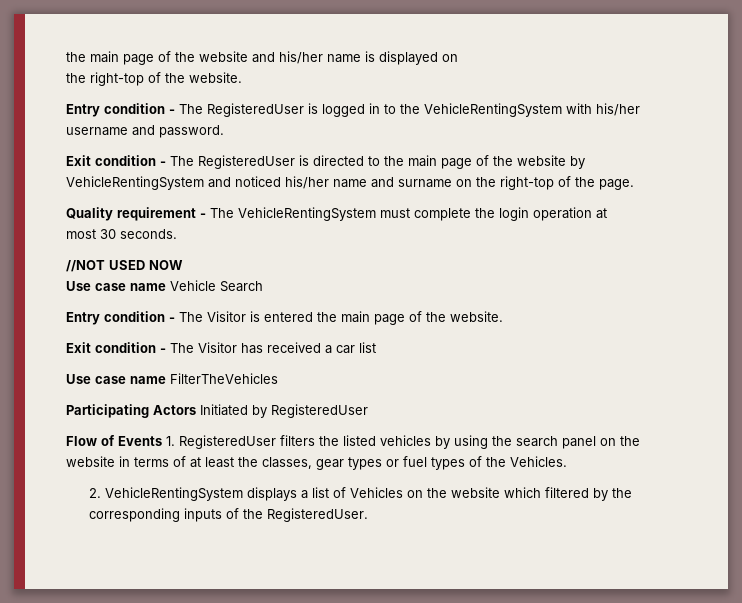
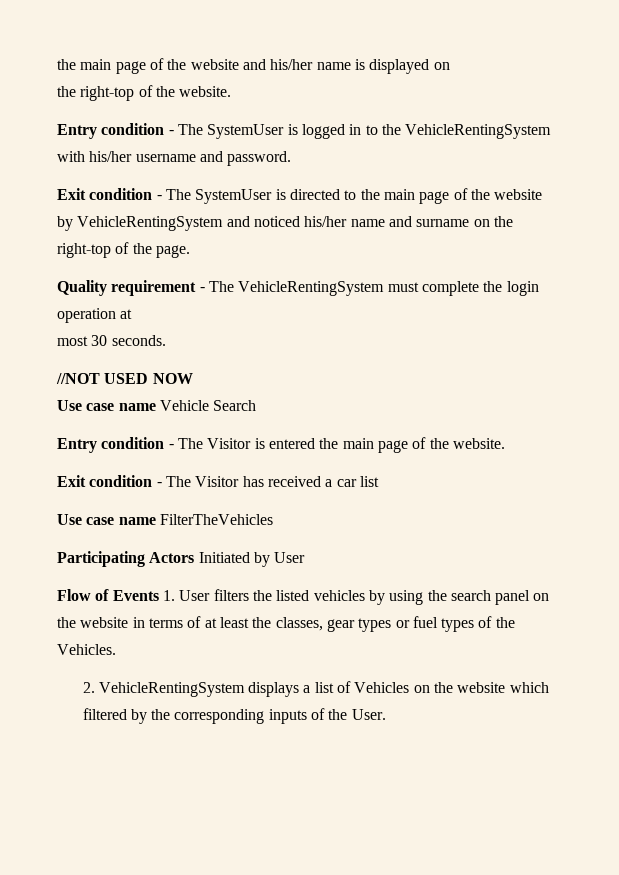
- Entry condition - The RegisteredUser is logged in to the VehicleRentingSystem with his/her username and password.
+ Entry condition - The SystemUser is logged in to the VehicleRentingSystem with his/her username and password.
- Exit condition - The RegisteredUser is directed to the main page of the website by VehicleRentingSystem and noticed his/her name and surname on the right-top of the page.
+ Exit condition - The SystemUser is directed to the main page of the website by VehicleRentingSystem and noticed his/her name and surname on the right-top of the page.
- Participating Actors Initiated by RegisteredUser
+ Participating Actors Initiated by User
- Flow of Events 1. RegisteredUser filters the listed vehicles by using the search panel on the website in terms of at least the classes, gear types or fuel types of the Vehicles.
+ Flow of Events 1. User filters the listed vehicles by using the search panel on the website in terms of at least the classes, gear types or fuel types of the Vehicles.
- 2. VehicleRentingSystem displays a list of Vehicles on the website which filtered by the corresponding inputs of the RegisteredUser.
+ 2. VehicleRentingSystem displays a list of Vehicles on the website which filtered by the corresponding inputs of the User.

